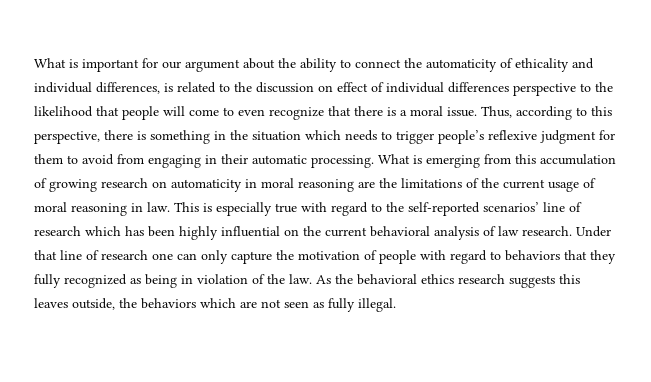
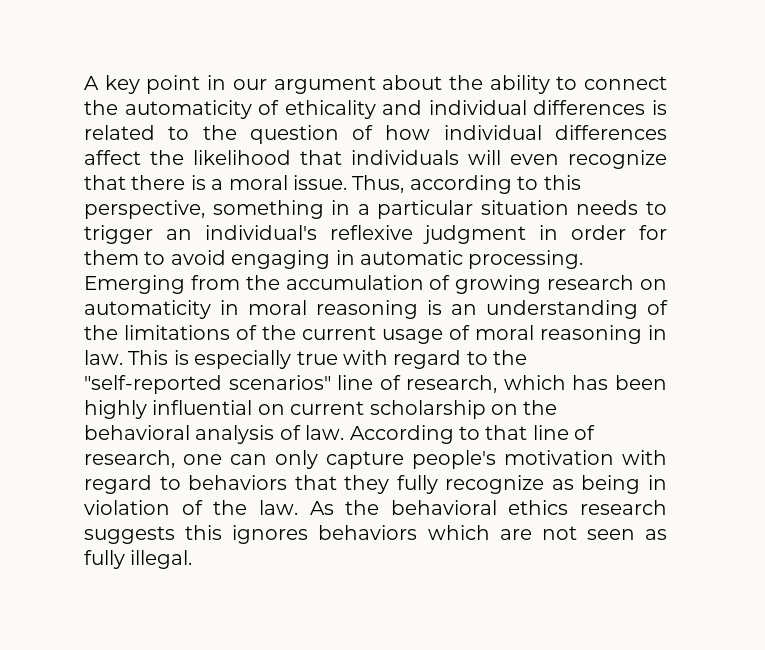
- What is important for our argument about the ability to connect the automaticity of ethicality and individual differences, is related to the discussion on effect of individual differences perspective to the likelihood that people will come to even recognize that there is a moral issue.
+ A key point in our argument about the ability to connect the automaticity of ethicality and individual differences is related to the question of how individual differences affect the likelihood that individuals will even recognize that there is a moral issue.
- Thus, according to this perspective, there is something in the situation which needs to trigger people’s reflexive judgment for them to avoid from engaging in their automatic processing.
+ Thus, according to this perspective, something in a particular situation needs to trigger an individual's reflexive judgment in order for them to avoid engaging in automatic processing.
- What is emerging from this accumulation of growing research on automaticity in moral reasoning are the limitations of the current usage of moral reasoning in law.
+ Emerging from the accumulation of growing research on automaticity in moral reasoning is an understanding of the limitations of the current usage of moral reasoning in law.
- This is especially true with regard to the self-reported scenarios’ line of research which has been highly influential on the current behavioral analysis of law research. Under that line of research one can only capture the motivation of people with regard to behaviors that they fully recognized as being in violation of the law.
+ This is especially true with regard to the "self-reported scenarios" line of research, which has been highly influential on current scholarship on the behavioral analysis of law. According to that line of research, one can only capture people's motivation with regard to behaviors that they fully recognize as being in violation of the law.
- As the behavioral ethics research suggests this leaves outside, the behaviors which are not seen as fully illegal.
+ As the behavioral ethics research suggests this ignores behaviors which are not seen as fully illegal.

